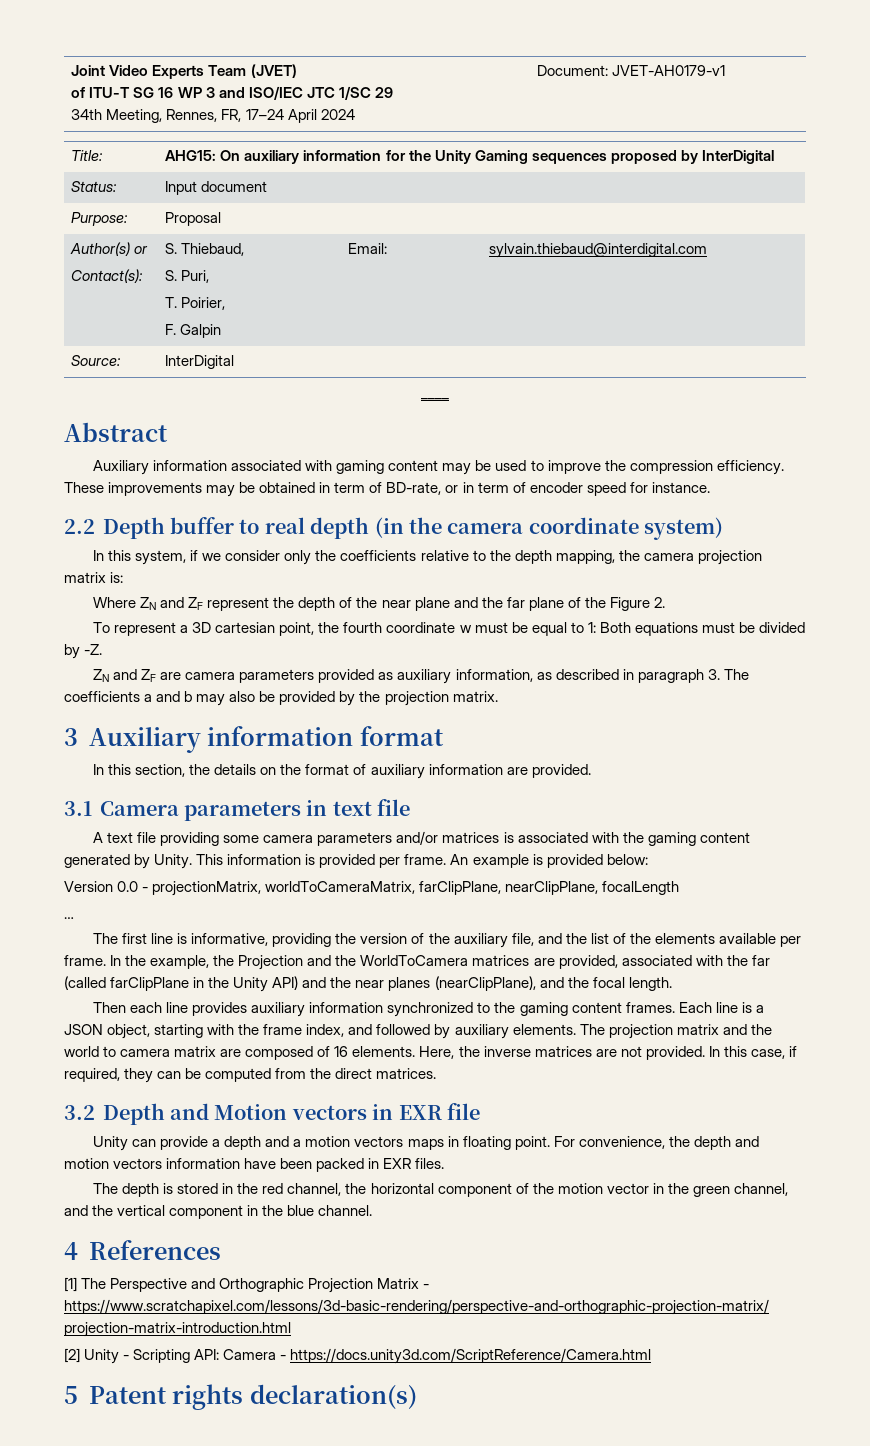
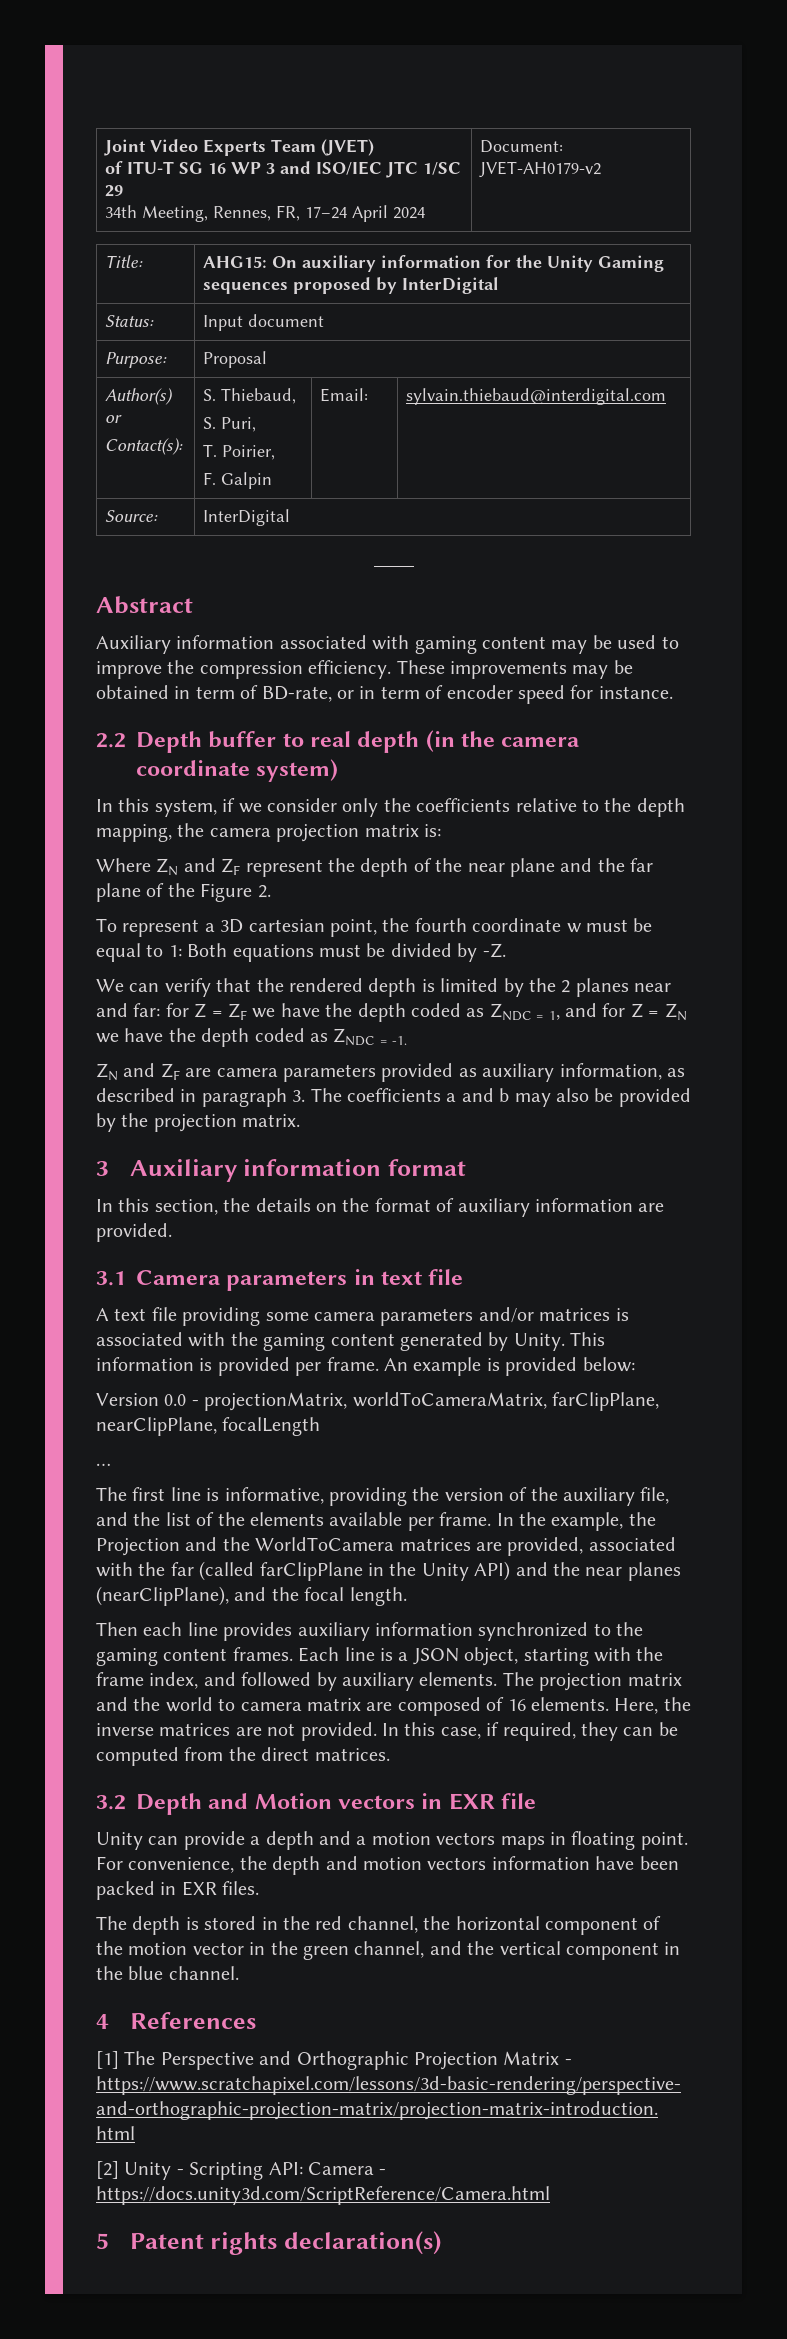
  Joint Video Experts Team (JVET)
  of ITU-T SG 16 WP 3 and ISO/IEC JTC 1/SC 29
- 34th Meeting, Rennes, FR, 17–24 April 2024 | Document: JVET-AH0179-v1
+ 34th Meeting, Rennes, FR, 17–24 April 2024 | Document: JVET-AH0179-v2
+ We can verify that the rendered depth is limited by the 2 planes near and far: for Z = ZF we have the depth coded as ZNDC = 1, and for Z = ZN we have the depth coded as ZNDC = -1.

